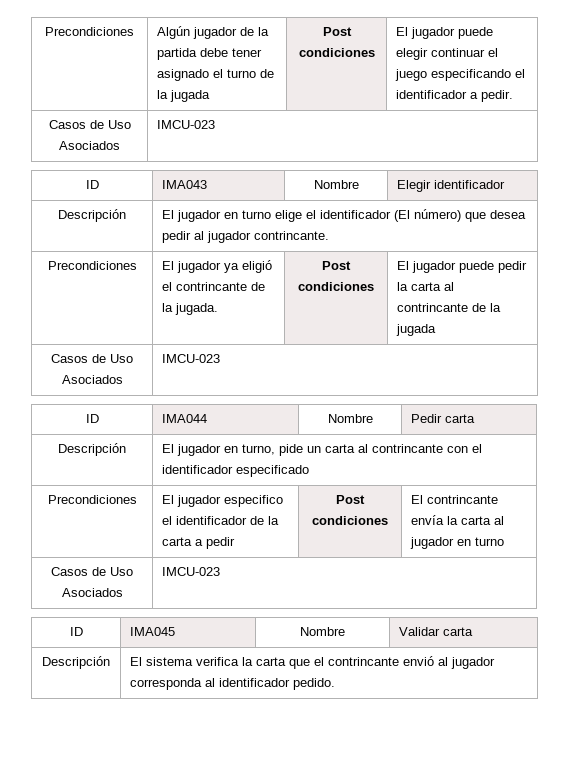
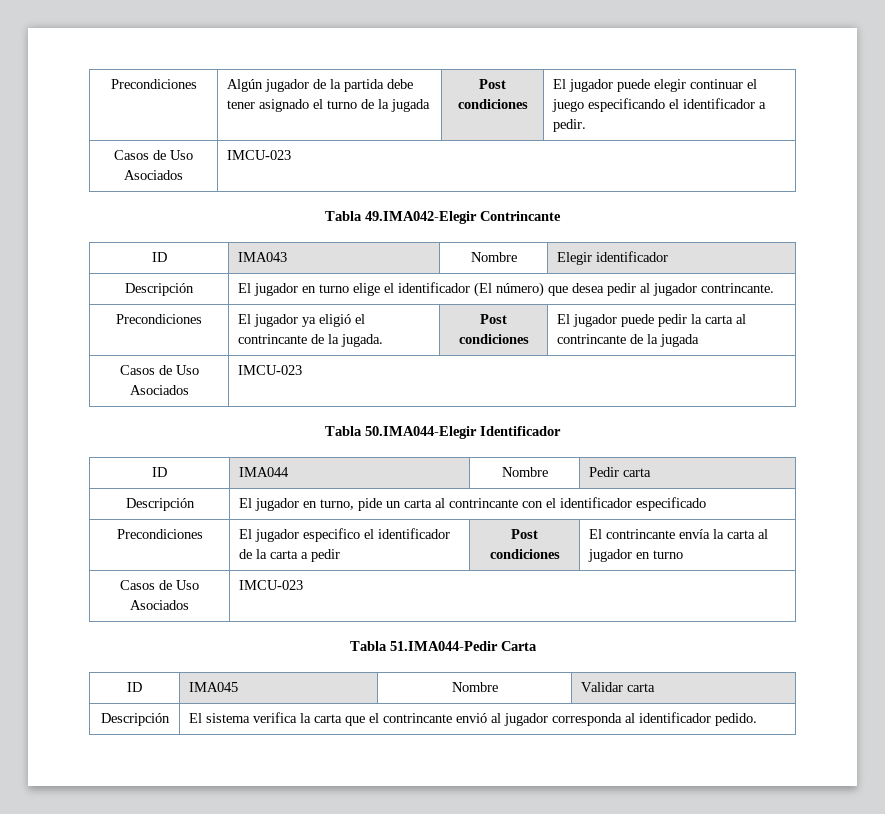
+ Tabla 49.IMA042-Elegir Contrincante
+ Tabla 50.IMA044-Elegir Identificador
+ Tabla 51.IMA044-Pedir Carta

